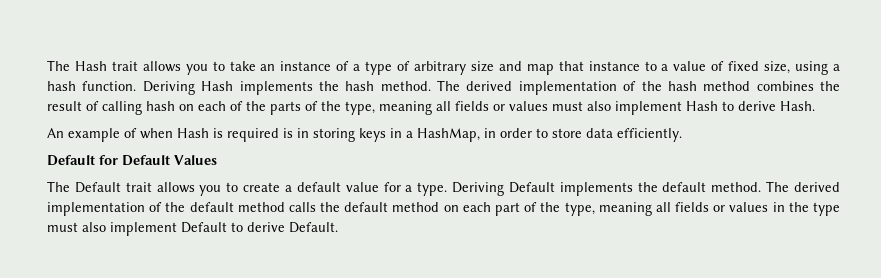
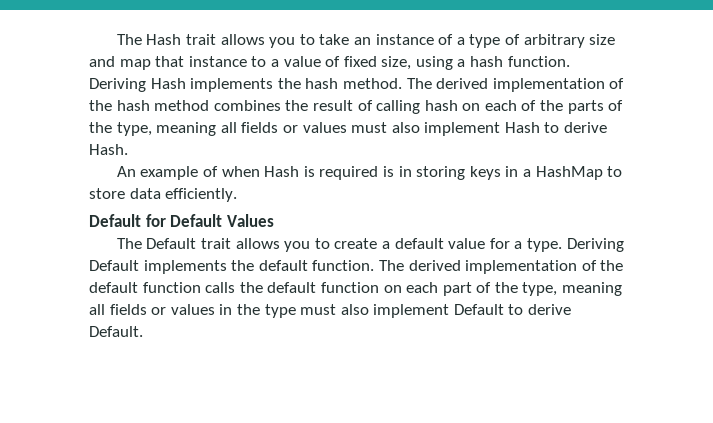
- An example of when Hash is required is in storing keys in a HashMap, in order to store data efficiently.
+ An example of when Hash is required is in storing keys in a HashMap to store data efficiently.
- Deriving Default implements the default method.
+ Deriving Default implements the default function.
- The derived implementation of the default method calls the default method on each part of the type, meaning all fields or values in the type must also implement Default to derive Default.
+ The derived implementation of the default function calls the default function on each part of the type, meaning all fields or values in the type must also implement Default to derive Default.

